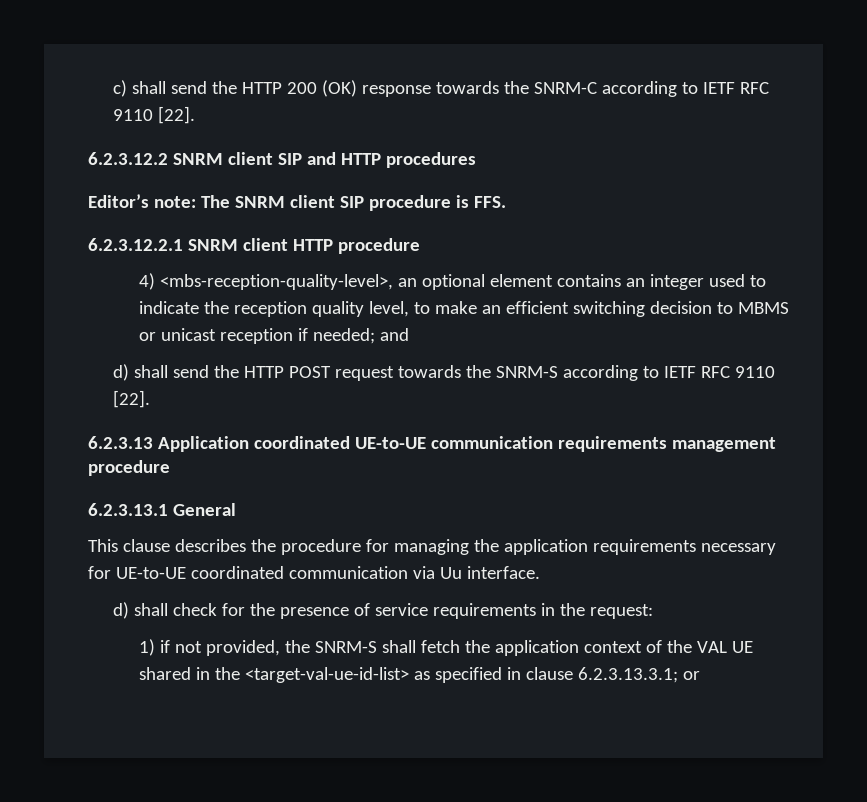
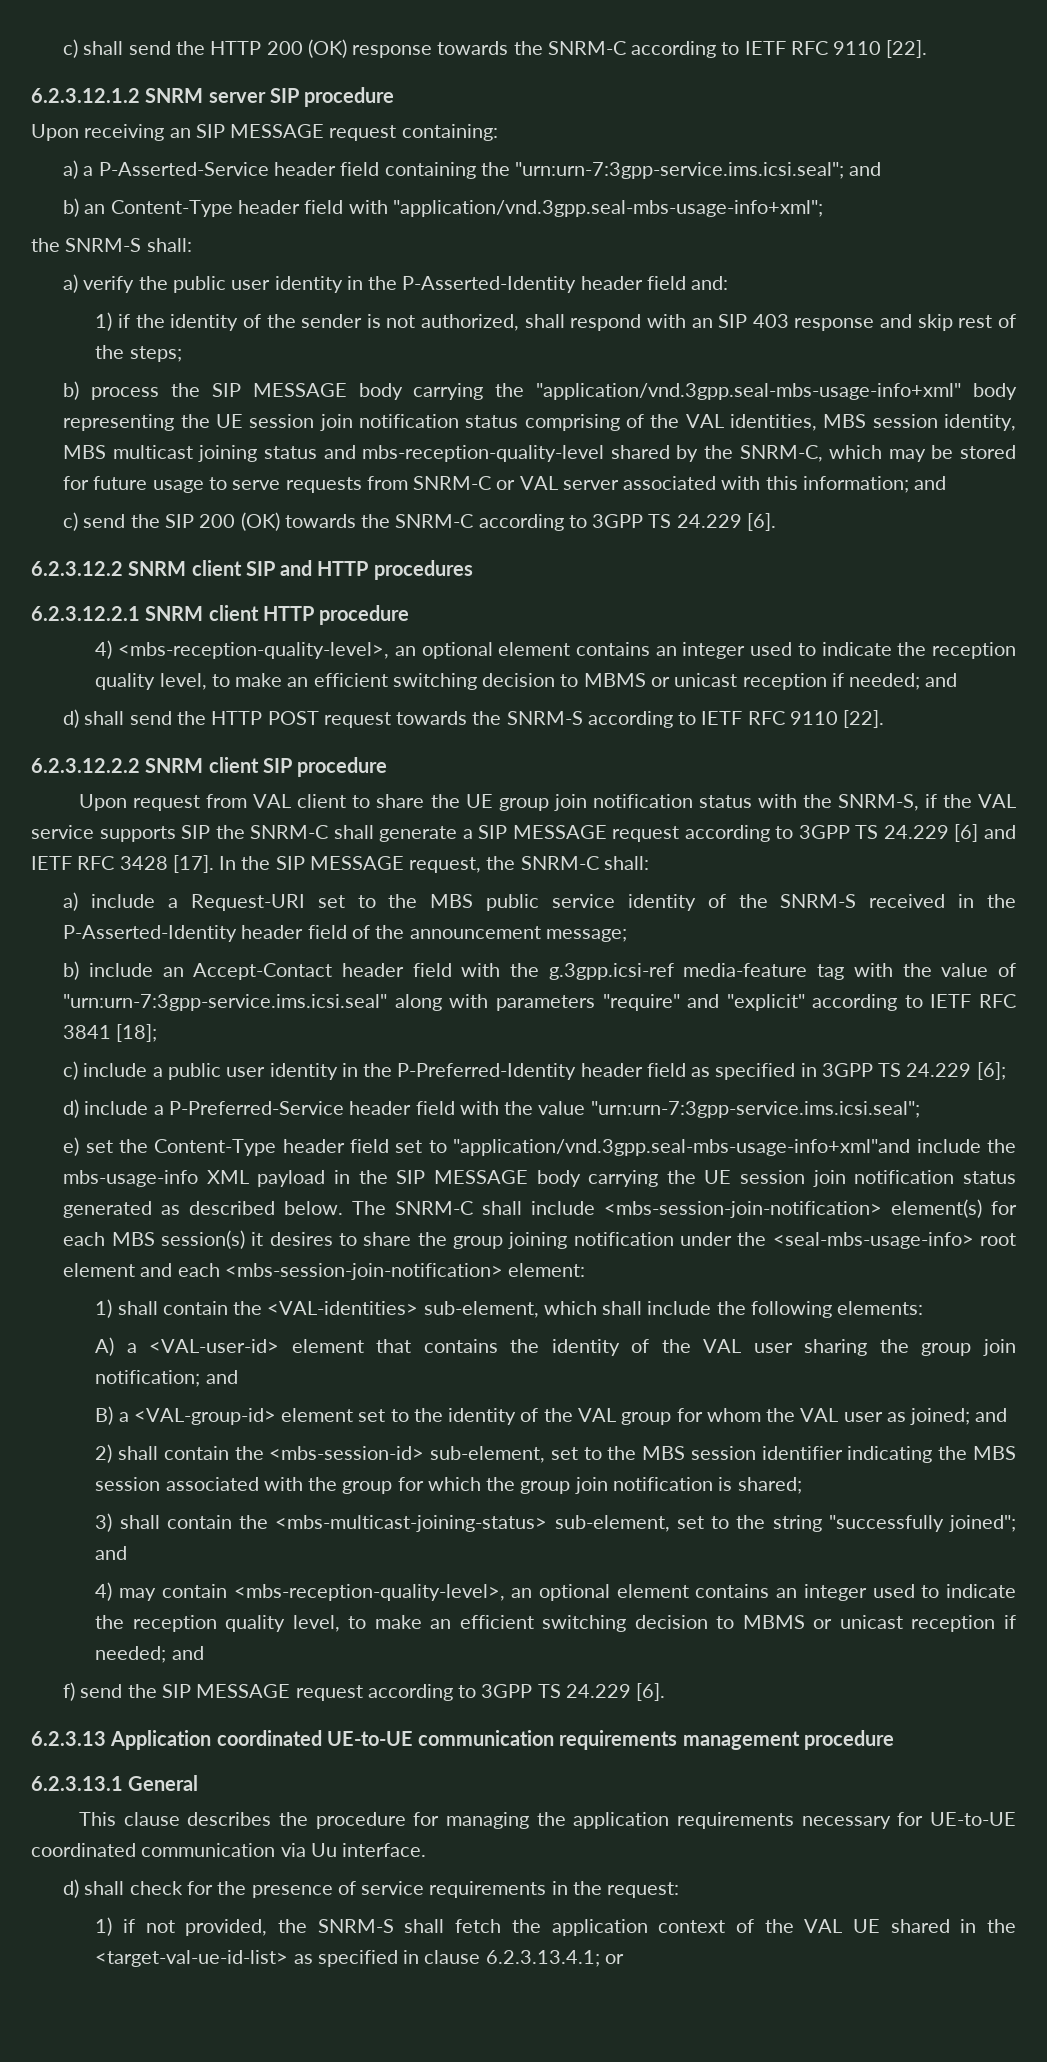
+ 6.2.3.12.1.2 SNRM server SIP procedure
+ Upon receiving an SIP MESSAGE request containing:
+ a) a P-Asserted-Service header field containing the "urn:urn-7:3gpp-service.ims.icsi.seal"; and
+ b) an Content-Type header field with "application/vnd.3gpp.seal-mbs-usage-info+xml";
+ the SNRM-S shall:
+ a) verify the public user identity in the P-Asserted-Identity header field and:
+ 1) if the identity of the sender is not authorized, shall respond with an SIP 403 response and skip rest of the steps;
+ b) process the SIP MESSAGE body carrying the "application/vnd.3gpp.seal-mbs-usage-info+xml" body representing the UE session join notification status comprising of the VAL identities, MBS session identity, MBS multicast joining status and mbs-reception-quality-level shared by the SNRM-C, which may be stored for future usage to serve requests from SNRM-C or VAL server associated with this information; and
+ c) send the SIP 200 (OK) towards the SNRM-C according to 3GPP TS 24.229 [6].
- Editor’s note: The SNRM client SIP procedure is FFS.
+ 6.2.3.12.2.2 SNRM client SIP procedure
+ Upon request from VAL client to share the UE group join notification status with the SNRM-S, if the VAL service supports SIP the SNRM-C shall generate a SIP MESSAGE request according to 3GPP TS 24.229 [6] and IETF RFC 3428 [17]. In the SIP MESSAGE request, the SNRM-C shall:
+ a) include a Request-URI set to the MBS public service identity of the SNRM-S received in the P-Asserted-Identity header field of the announcement message;
+ b) include an Accept-Contact header field with the g.3gpp.icsi-ref media-feature tag with the value of "urn:urn-7:3gpp-service.ims.icsi.seal" along with parameters "require" and "explicit" according to IETF RFC 3841 [18];
+ c) include a public user identity in the P-Preferred-Identity header field as specified in 3GPP TS 24.229 [6];
+ d) include a P-Preferred-Service header field with the value "urn:urn-7:3gpp-service.ims.icsi.seal";
+ e) set the Content-Type header field set to "application/vnd.3gpp.seal-mbs-usage-info+xml"and include the mbs-usage-info XML payload in the SIP MESSAGE body carrying the UE session join notification status generated as described below. The SNRM-C shall include <mbs-session-join-notification> element(s) for each MBS session(s) it desires to share the group joining notification under the <seal-mbs-usage-info> root element and each <mbs-session-join-notification> element:
+ 1) shall contain the <VAL-identities> sub-element, which shall include the following elements:
+ A) a <VAL-user-id> element that contains the identity of the VAL user sharing the group join notification; and
+ B) a <VAL-group-id> element set to the identity of the VAL group for whom the VAL user as joined; and
+ 2) shall contain the <mbs-session-id> sub-element, set to the MBS session identifier indicating the MBS session associated with the group for which the group join notification is shared;
+ 3) shall contain the <mbs-multicast-joining-status> sub-element, set to the string "successfully joined"; and
+ 4) may contain <mbs-reception-quality-level>, an optional element contains an integer used to indicate the reception quality level, to make an efficient switching decision to MBMS or unicast reception if needed; and
+ f) send the SIP MESSAGE request according to 3GPP TS 24.229 [6].
- 1) if not provided, the SNRM-S shall fetch the application context of the VAL UE shared in the <target-val-ue-id-list> as specified in clause 6.2.3.13.3.1; or
+ 1) if not provided, the SNRM-S shall fetch the application context of the VAL UE shared in the <target-val-ue-id-list> as specified in clause 6.2.3.13.4.1; or

